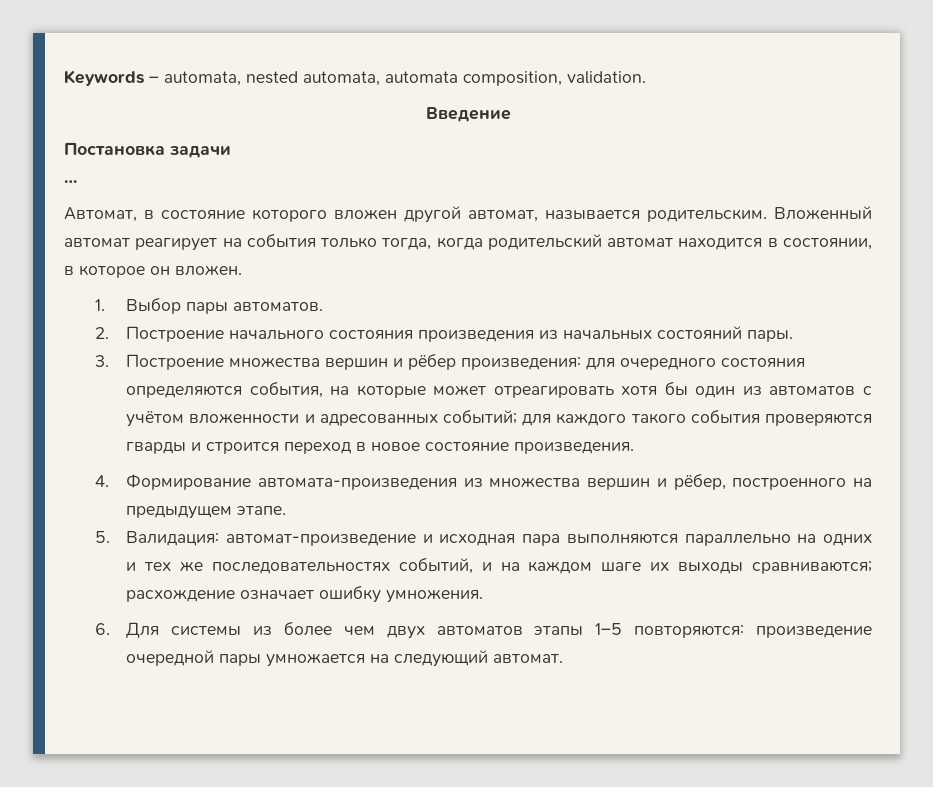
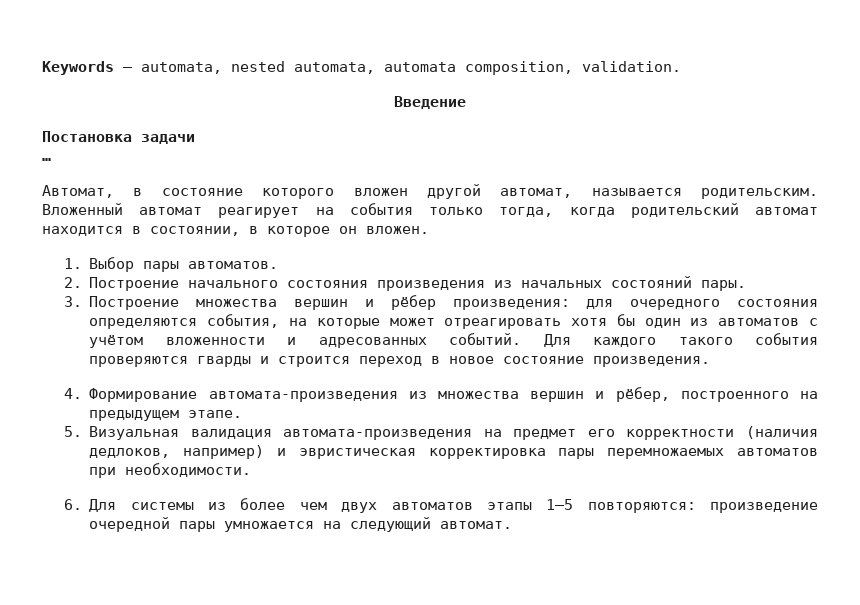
- 3. Построение множества вершин и рёбер произведения: для очередного состояния определяются события, на которые может отреагировать хотя бы один из автоматов с учётом вложенности и адресованных событий; для каждого такого события проверяются гварды и строится переход в новое состояние произведения.
+ 3. Построение множества вершин и рёбер произведения: для очередного состояния определяются события, на которые может отреагировать хотя бы один из автоматов с учётом вложенности и адресованных событий. Для каждого такого события проверяются гварды и строится переход в новое состояние произведения.
- 5. Валидация: автомат-произведение и исходная пара выполняются параллельно на одних и тех же последовательностях событий, и на каждом шаге их выходы сравниваются; расхождение означает ошибку умножения.
+ 5. Визуальная валидация автомата-произведения на предмет его корректности (наличия дедлоков, например) и эвристическая корректировка пары перемножаемых автоматов при необходимости.

